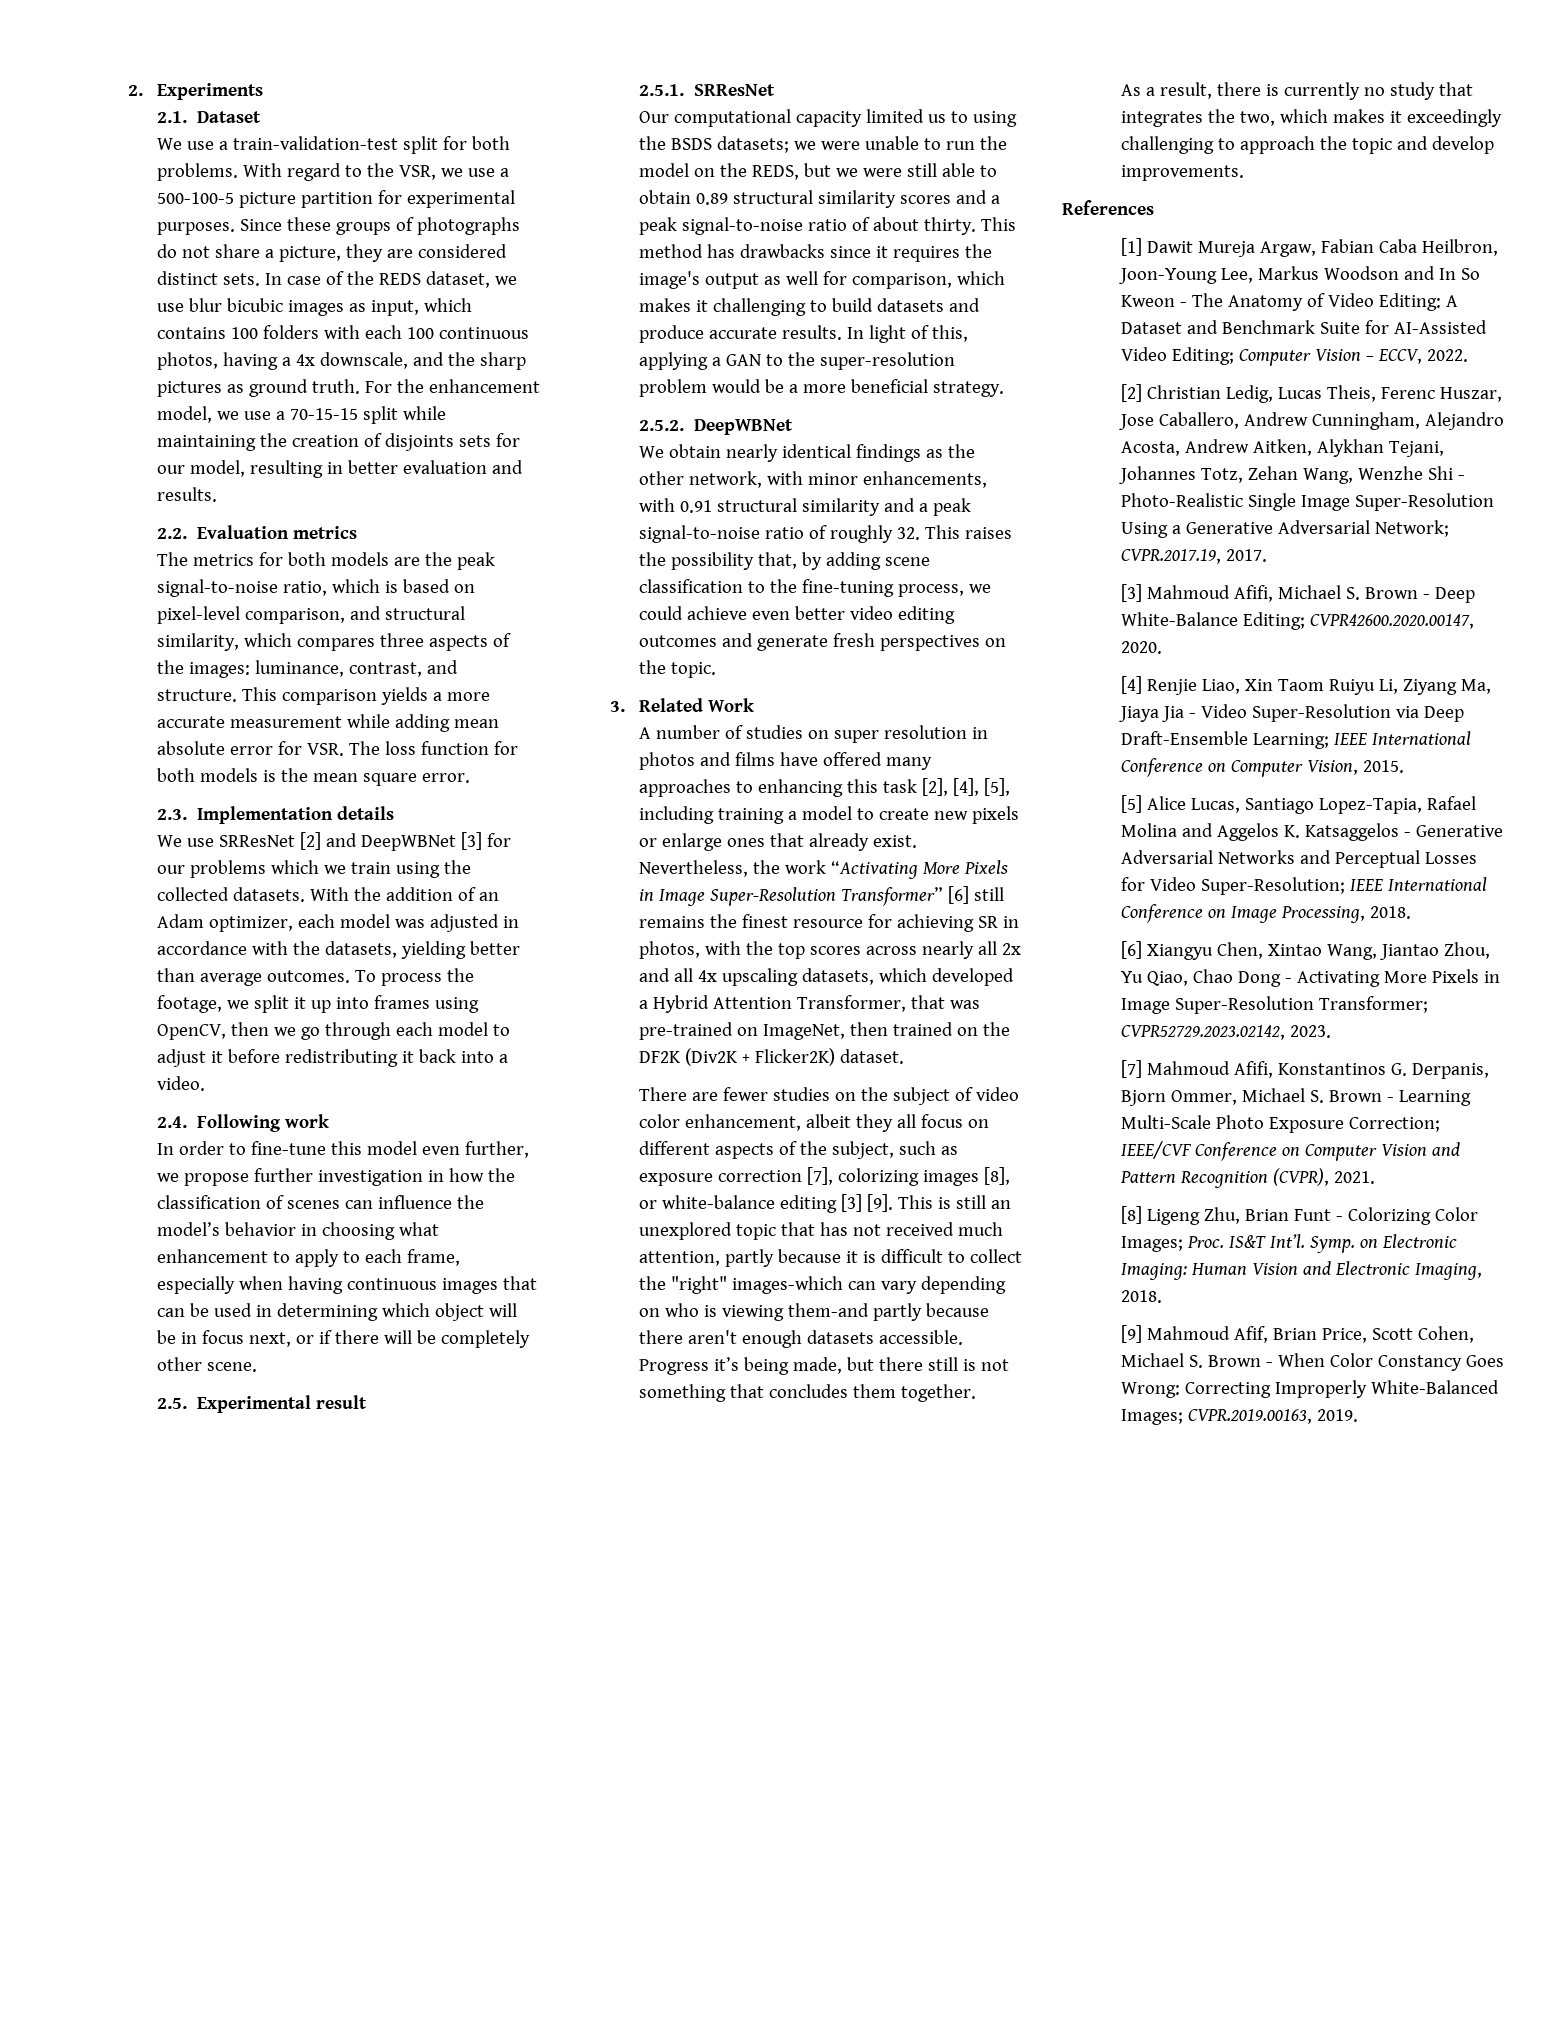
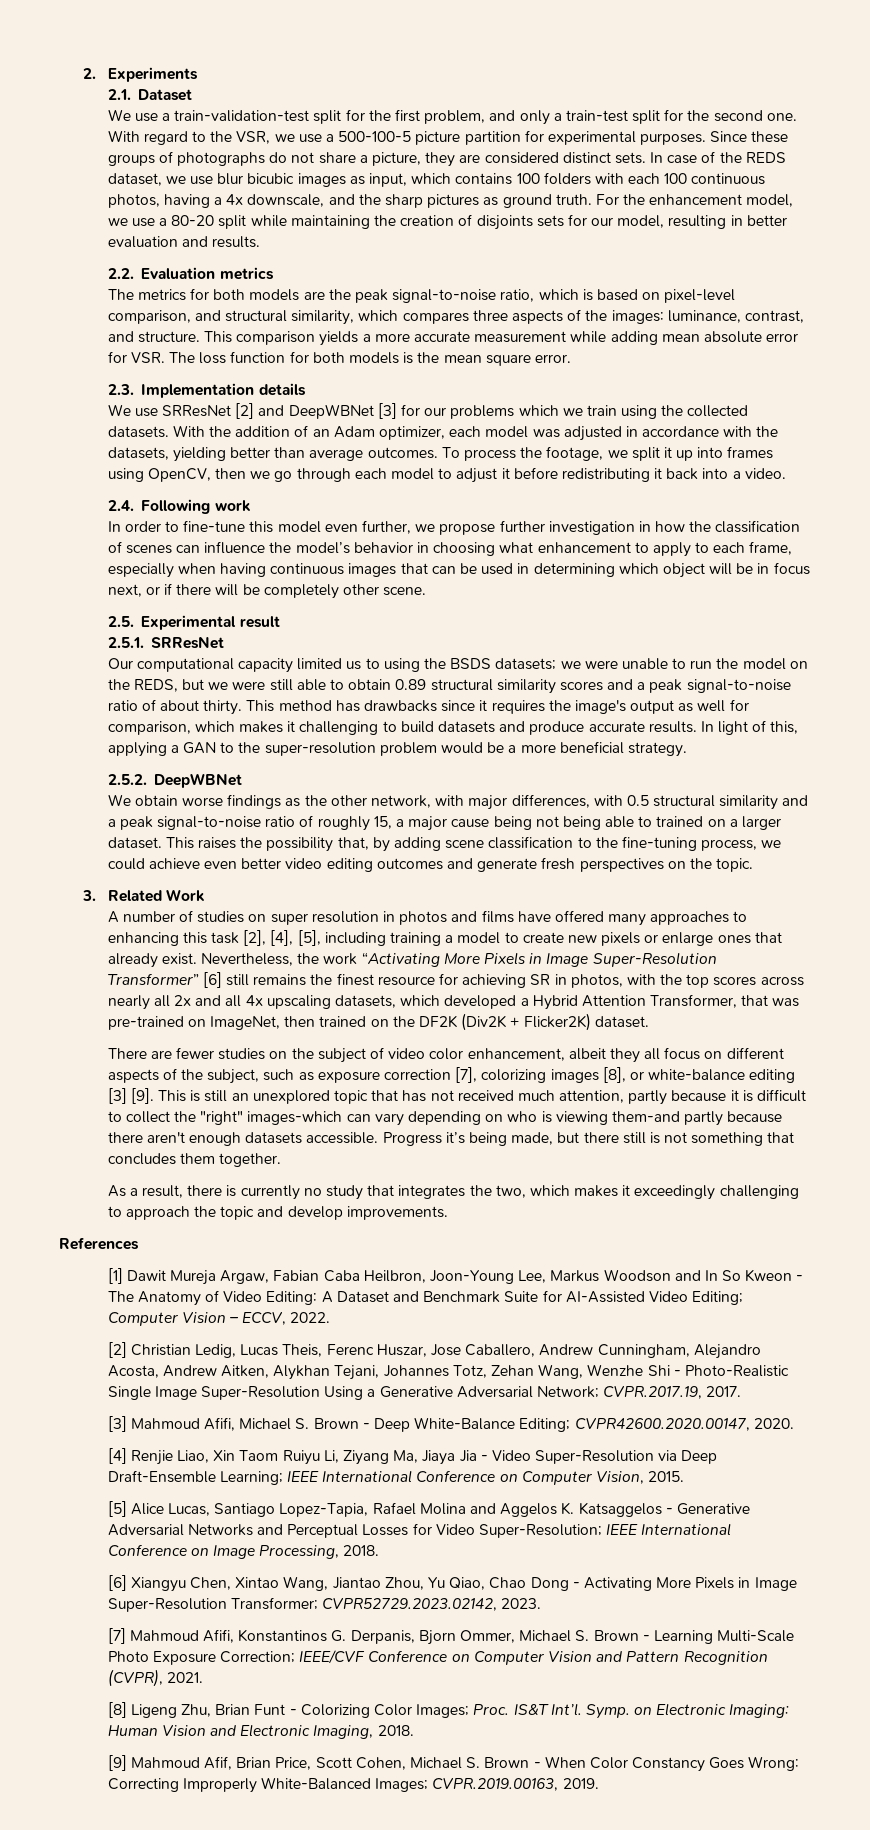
- We use a train-validation-test split for both problems.
+ We use a train-validation-test split for the first problem, and only a train-test split for the second one.
- For the enhancement model, we use a 70-15-15 split while maintaining the creation of disjoints sets for our model, resulting in better evaluation and results.
+ For the enhancement model, we use a 80-20 split while maintaining the creation of disjoints sets for our model, resulting in better evaluation and results.
- We obtain nearly identical findings as the other network, with minor enhancements, with 0.91 structural similarity and a peak signal-to-noise ratio of roughly 32. This raises the possibility that, by adding scene classification to the fine-tuning process, we could achieve even better video editing outcomes and generate fresh perspectives on the topic.
+ We obtain worse findings as the other network, with major differences, with 0.5 structural similarity and a peak signal-to-noise ratio of roughly 15, a major cause being not being able to trained on a larger dataset. This raises the possibility that, by adding scene classification to the fine-tuning process, we could achieve even better video editing outcomes and generate fresh perspectives on the topic.

